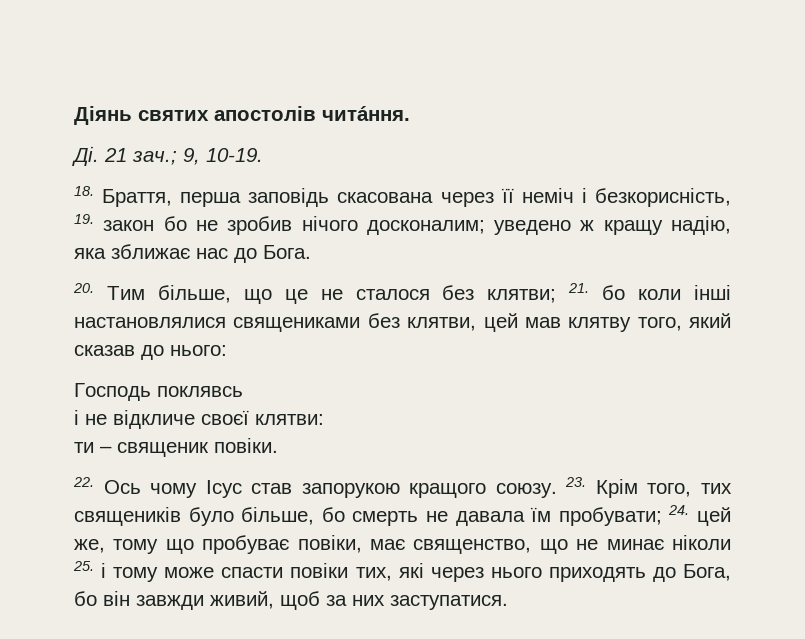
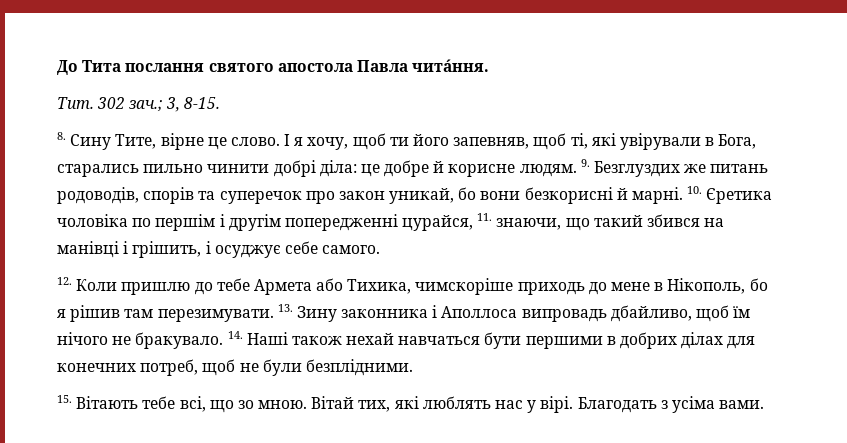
- Діянь святих апостолів читáння.
- Ді. 21 зач.; 9, 10-19.
- 18. Браття, перша заповідь скасована через її неміч і безкорисність, 19. закон бо не зробив нічого досконалим; уведено ж кращу надію, яка зближає нас до Бога.
- 20. Тим більше, що це не сталося без клятви; 21. бо коли інші настановлялися священиками без клятви, цей мав клятву того, який сказав до нього:
- Господь поклявсь
- і не відкличе своєї клятви:
- ти – священик повіки.
- 22. Ось чому Ісус став запорукою кращого союзу. 23. Крім того, тих священиків було більше, бо смерть не давала їм пробувати; 24. цей же, тому що пробуває повіки, має священство, що не минає ніколи 25. і тому може спасти повіки тих, які через нього приходять до Бога, бо він завжди живий, щоб за них заступатися.
+ До Тита послання святого апостола Павла читáння.
+ Тит. 302 зач.; 3, 8-15.
+ 8. Сину Тите, вірне це слово. І я хочу, щоб ти його запевняв, щоб ті, які увірували в Бога, старались пильно чинити добрі діла: це добре й корисне людям. 9. Безглуздих же питань родоводів, спорів та суперечок про закон уникай, бо вони безкорисні й марні. 10. Єретика чоловіка по першім і другім попередженні цурайся, 11. знаючи, що такий збився на манівці і грішить, і осуджує себе самого.
+ 12. Коли пришлю до тебе Армета або Тихика, чимскоріше приходь до мене в Нікополь, бо я рішив там перезимувати. 13. Зину законника і Аполлоса випровадь дбайливо, щоб їм нічого не бракувало. 14. Наші також нехай навчаться бути першими в добрих ділах для конечних потреб, щоб не були безплідними.
+ 15. Вітають тебе всі, що зо мною. Вітай тих, які люблять нас у вірі. Благодать з усіма вами.

